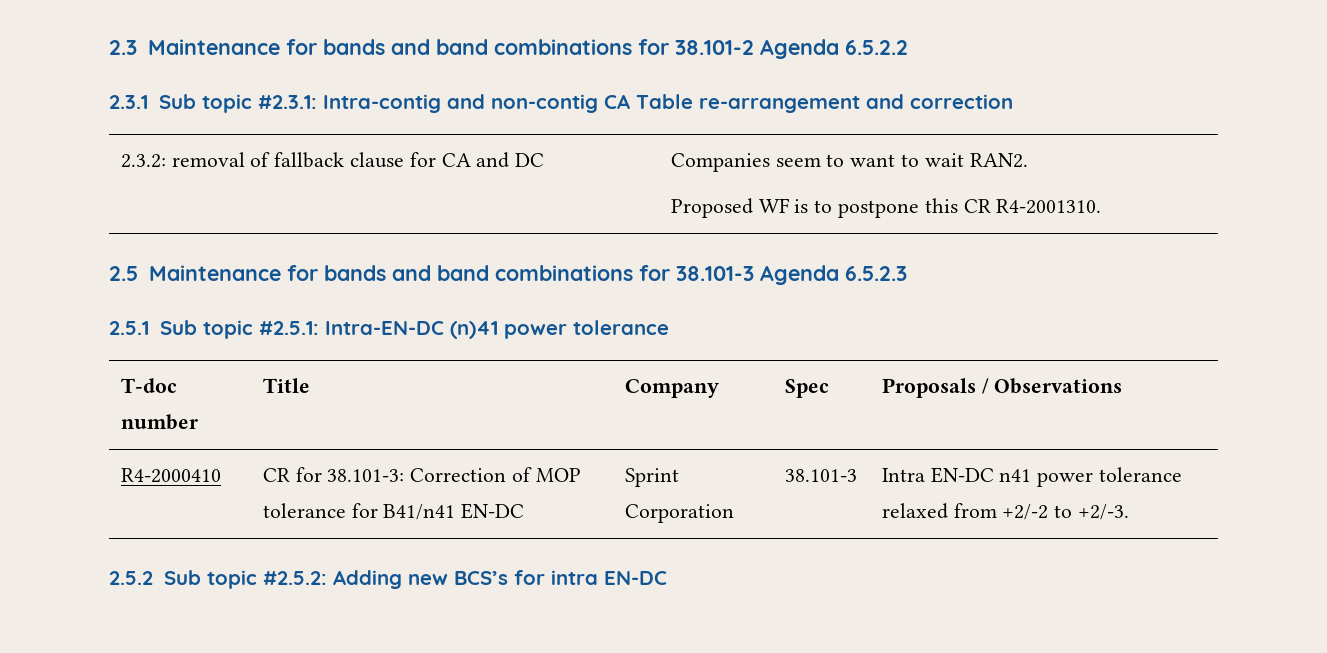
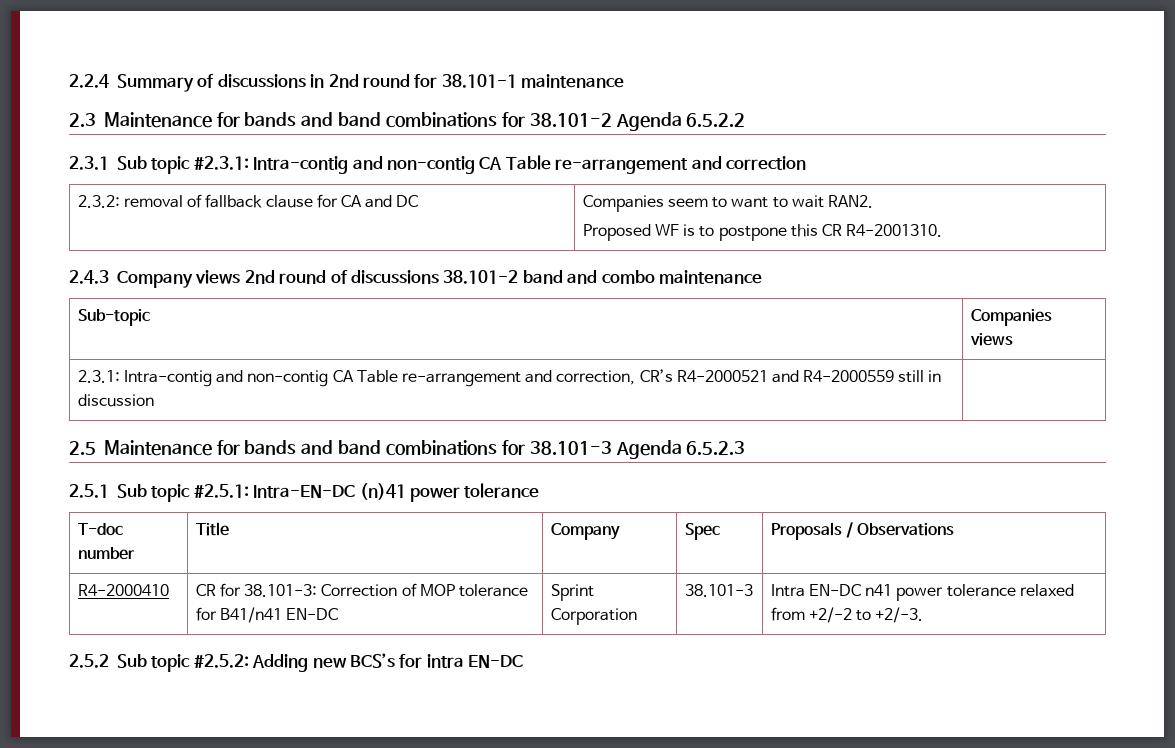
+ 2.2.4 Summary of discussions in 2nd round for 38.101-1 maintenance
+ 2.4.3 Company views 2nd round of discussions 38.101-2 band and combo maintenance
+ Sub-topic | Companies views
+ 2.3.1: Intra-contig and non-contig CA Table re-arrangement and correction, CR’s R4-2000521 and R4-2000559 still in discussion |

